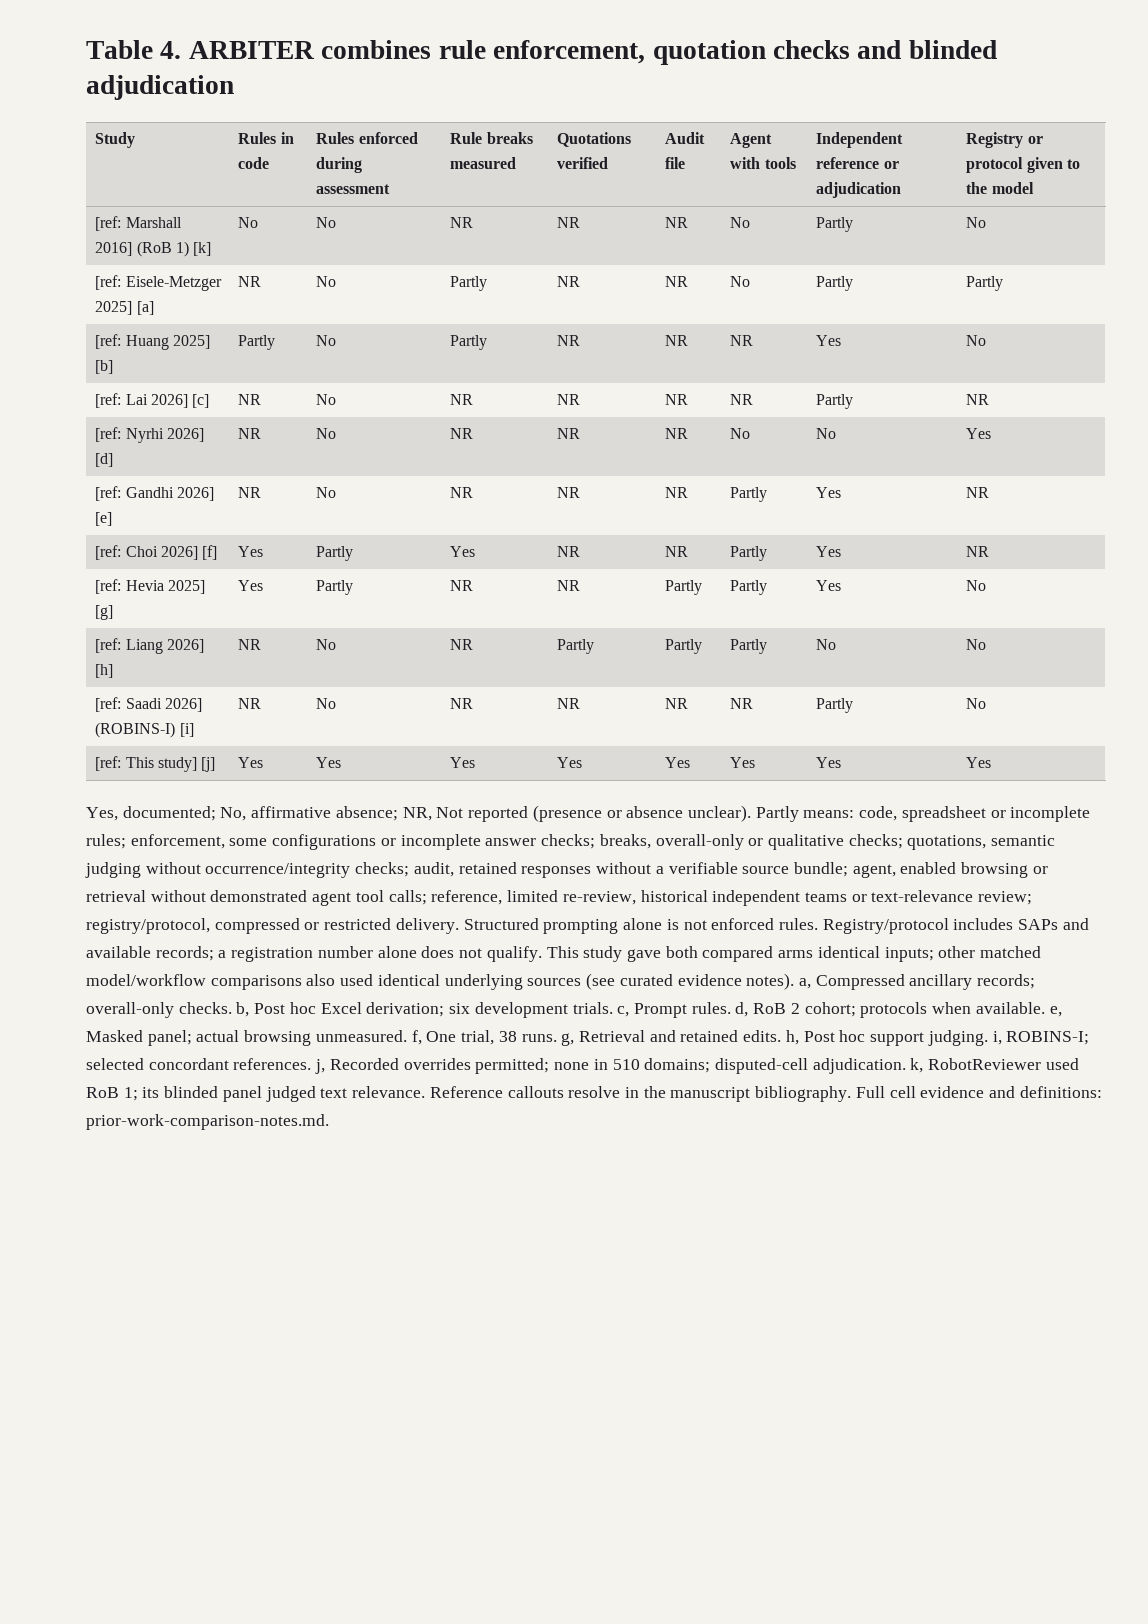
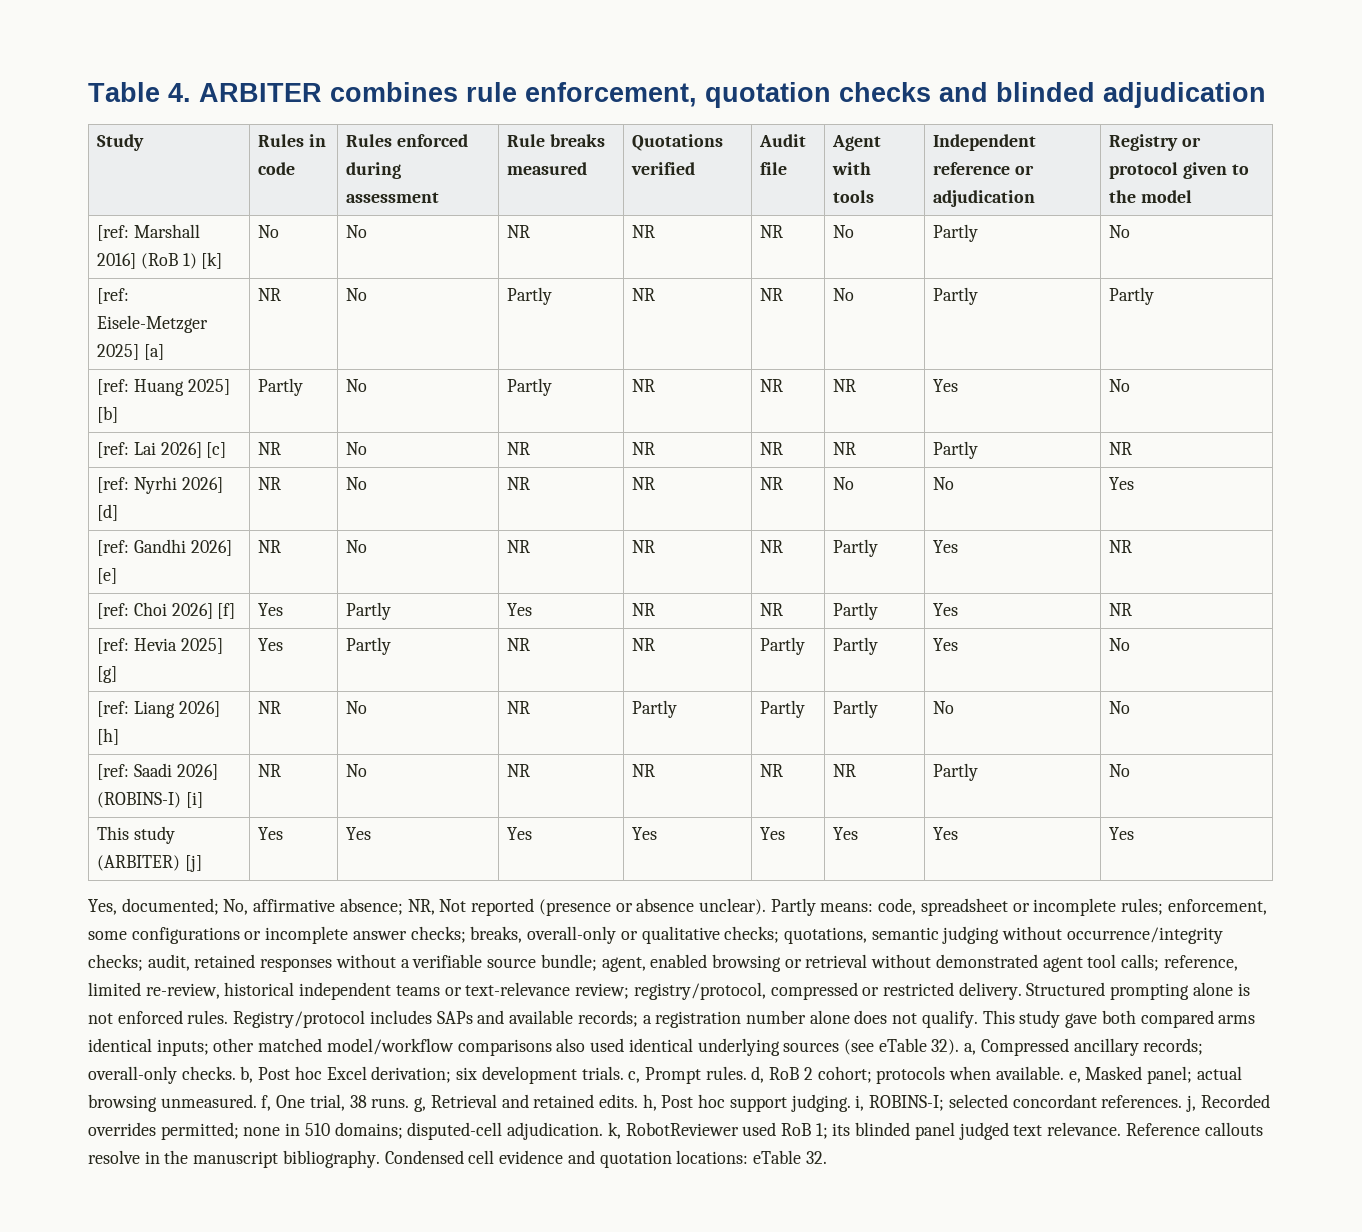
- [ref: This study] [j] | Yes | Yes | Yes | Yes | Yes | Yes | Yes | Yes
+ This study (ARBITER) [j] | Yes | Yes | Yes | Yes | Yes | Yes | Yes | Yes
- other matched model/workflow comparisons also used identical underlying sources (see curated evidence notes). a, Compressed ancillary records;
+ other matched model/workflow comparisons also used identical underlying sources (see eTable 32). a, Compressed ancillary records;
- Full cell evidence and definitions: prior-work-comparison-notes.md.
+ Condensed cell evidence and quotation locations: eTable 32.

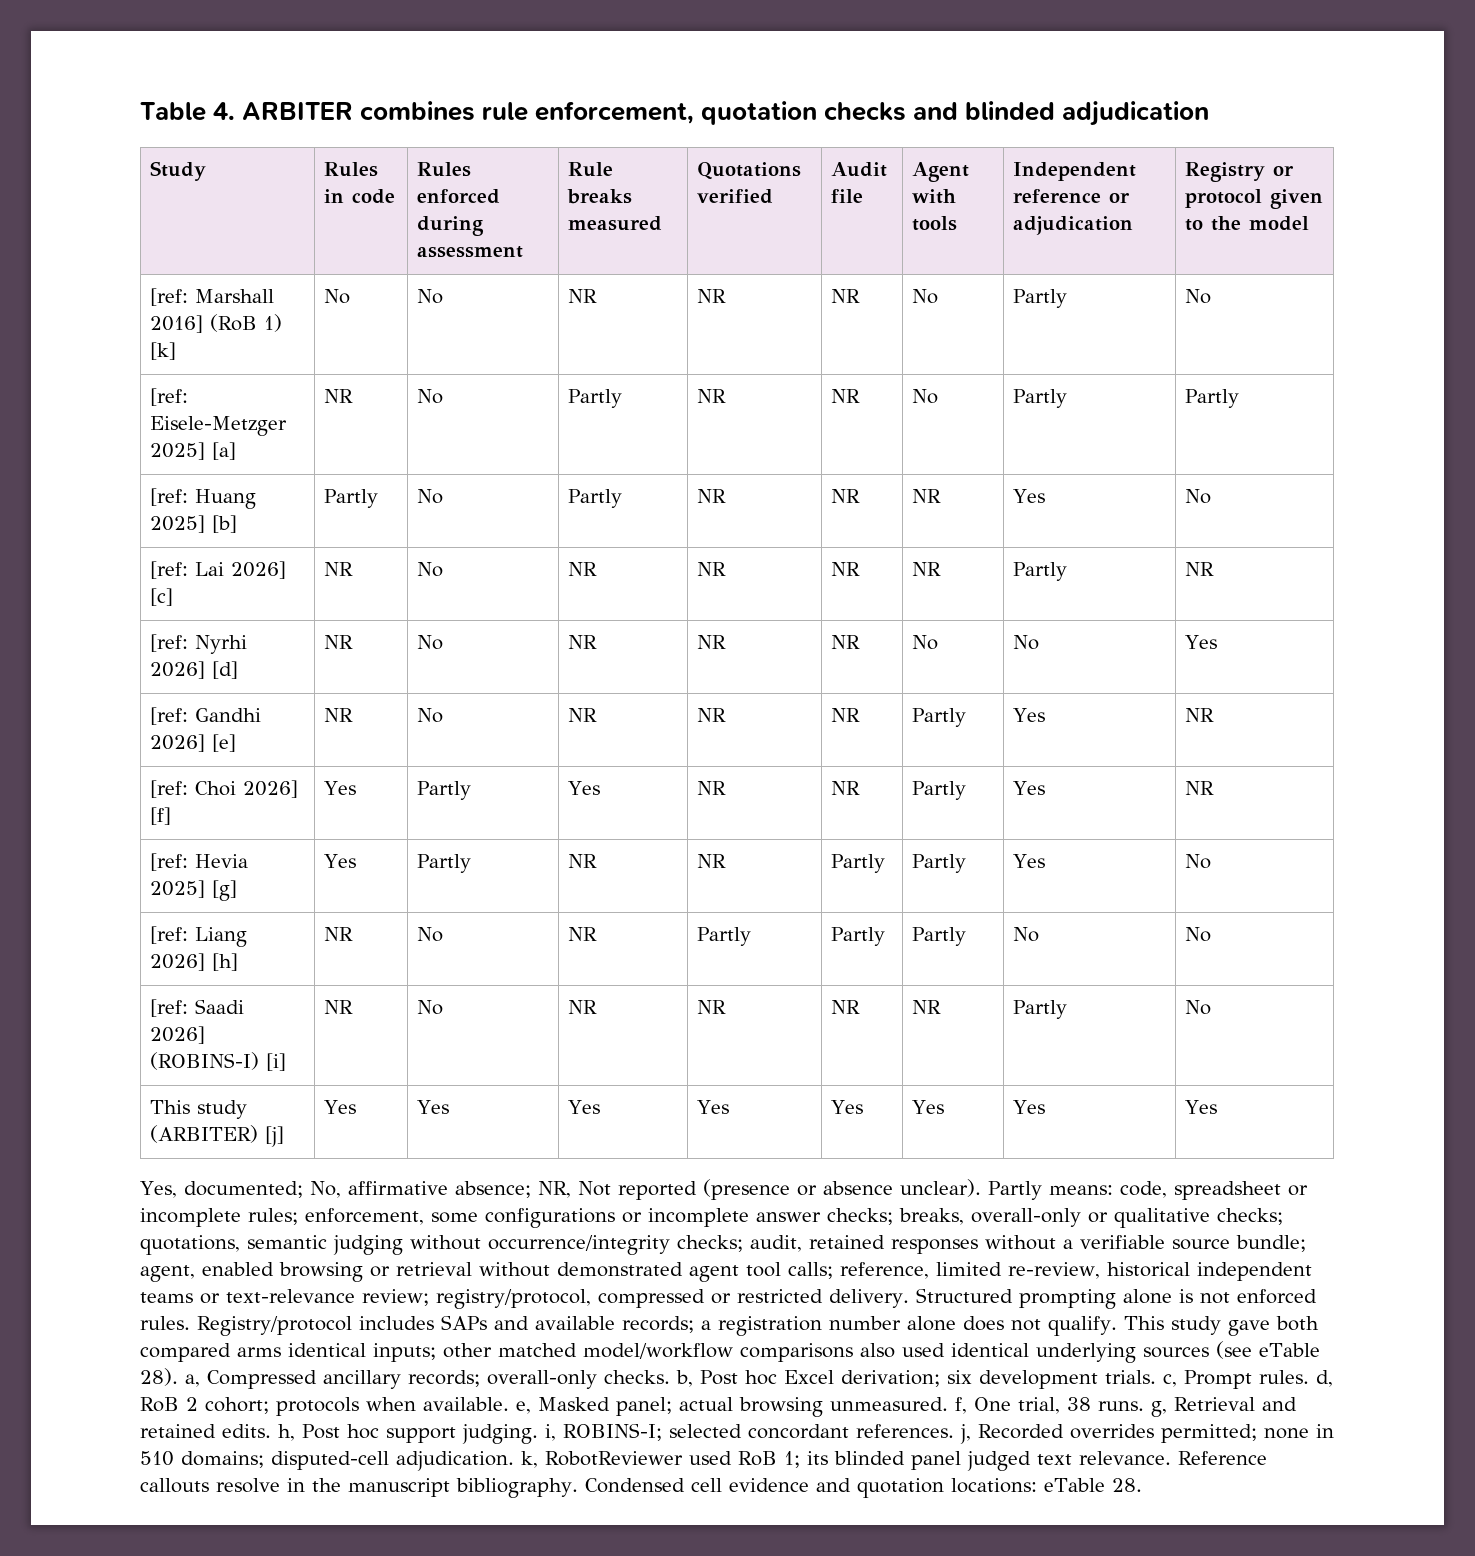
- other matched model/workflow comparisons also used identical underlying sources (see eTable 32). a, Compressed ancillary records;
+ other matched model/workflow comparisons also used identical underlying sources (see eTable 28). a, Compressed ancillary records;
- Condensed cell evidence and quotation locations: eTable 32.
+ Condensed cell evidence and quotation locations: eTable 28.

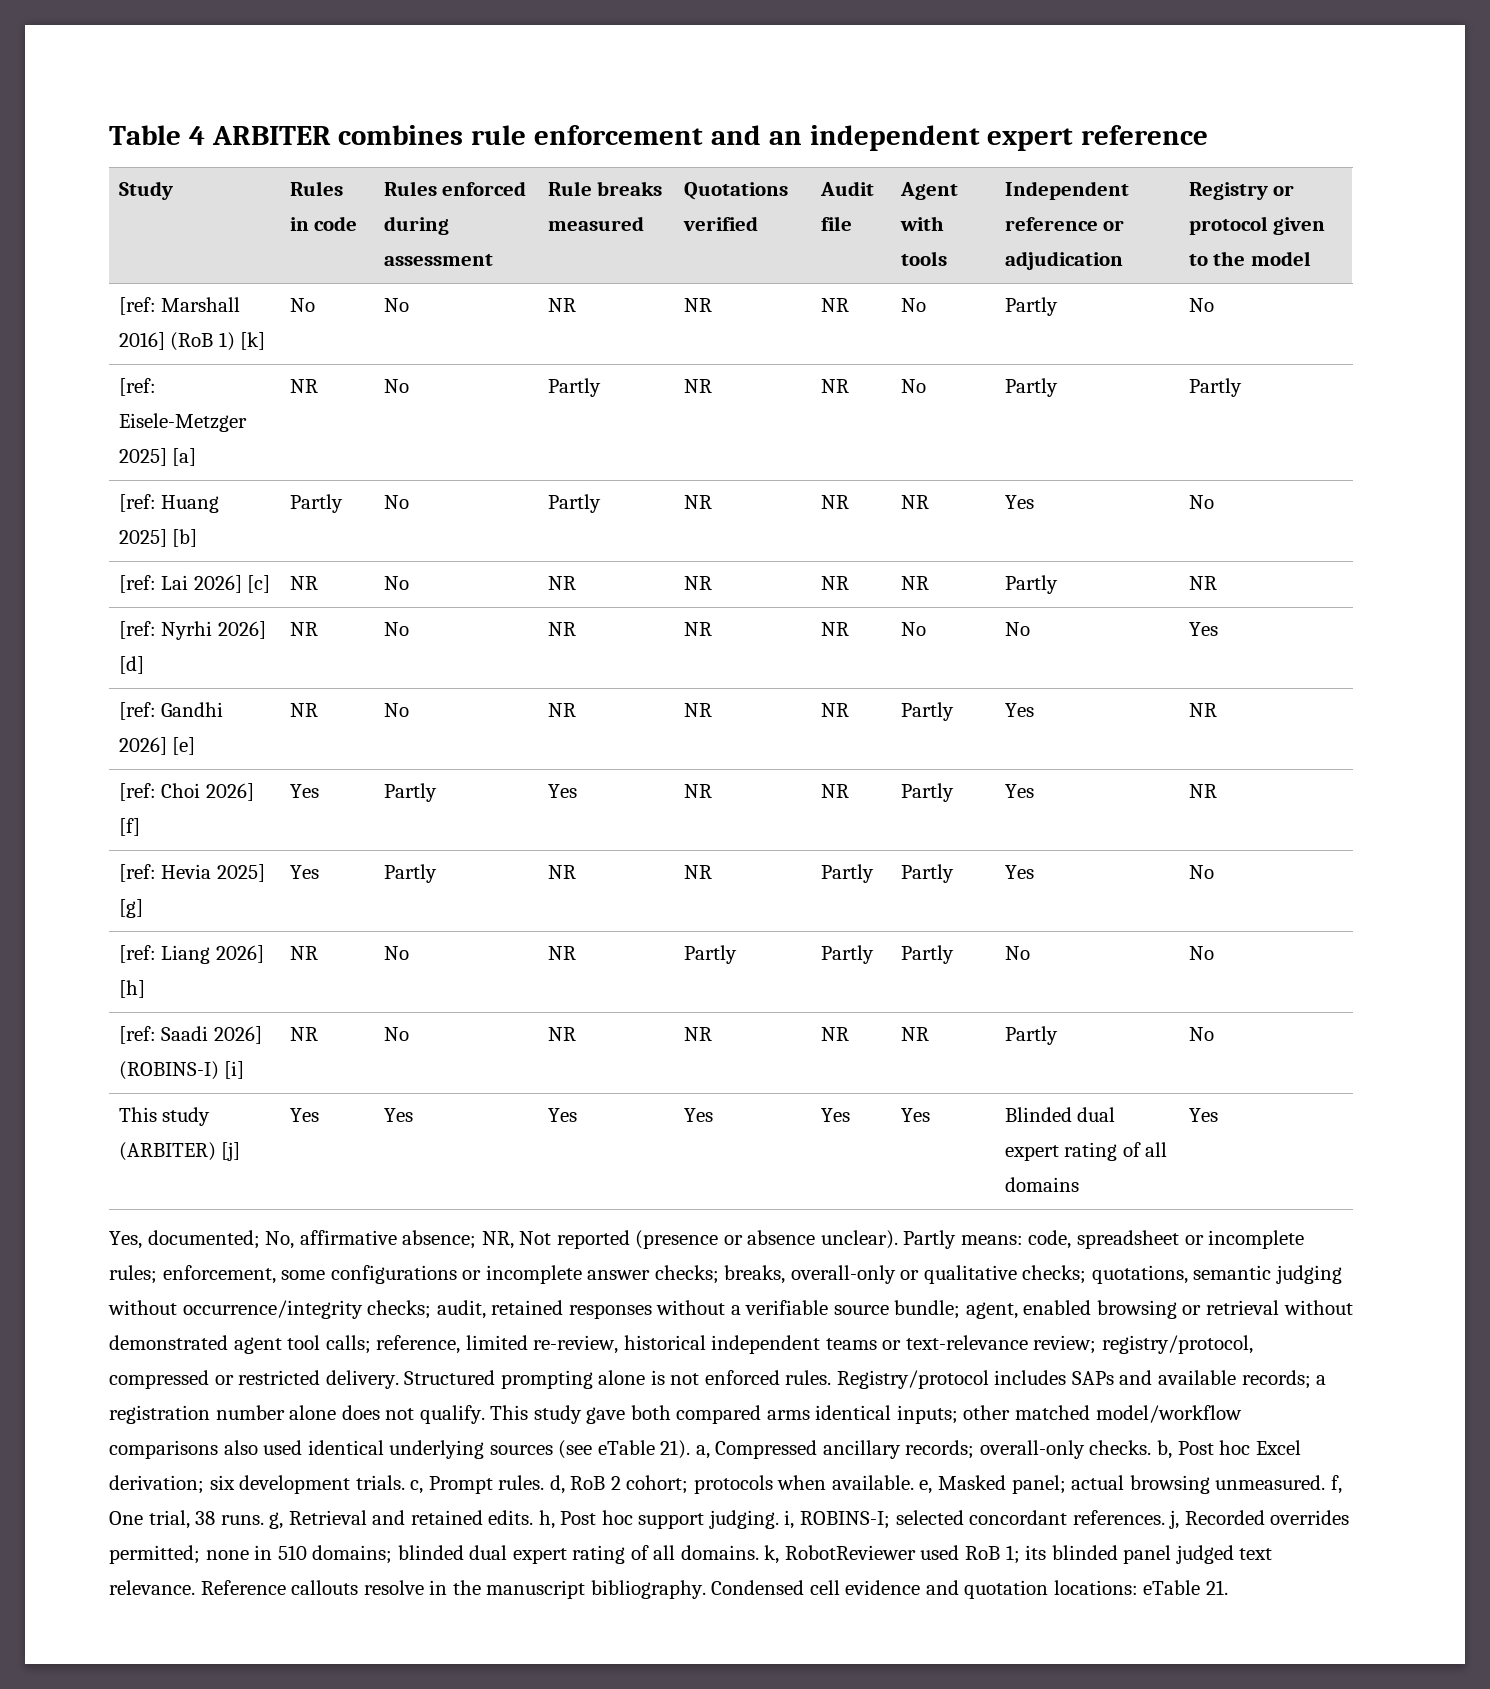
- Table 4. ARBITER combines rule enforcement, quotation checks and blinded adjudication
+ Table 4 ARBITER combines rule enforcement and an independent expert reference
- This study (ARBITER) [j] | Yes | Yes | Yes | Yes | Yes | Yes | Yes | Yes
+ This study (ARBITER) [j] | Yes | Yes | Yes | Yes | Yes | Yes | Blinded dual expert rating of all domains | Yes
- other matched model/workflow comparisons also used identical underlying sources (see eTable 28). a, Compressed ancillary records;
+ other matched model/workflow comparisons also used identical underlying sources (see eTable 21). a, Compressed ancillary records;
- disputed-cell adjudication. k, RobotReviewer used RoB 1;
+ blinded dual expert rating of all domains. k, RobotReviewer used RoB 1;
- Condensed cell evidence and quotation locations: eTable 28.
+ Condensed cell evidence and quotation locations: eTable 21.

